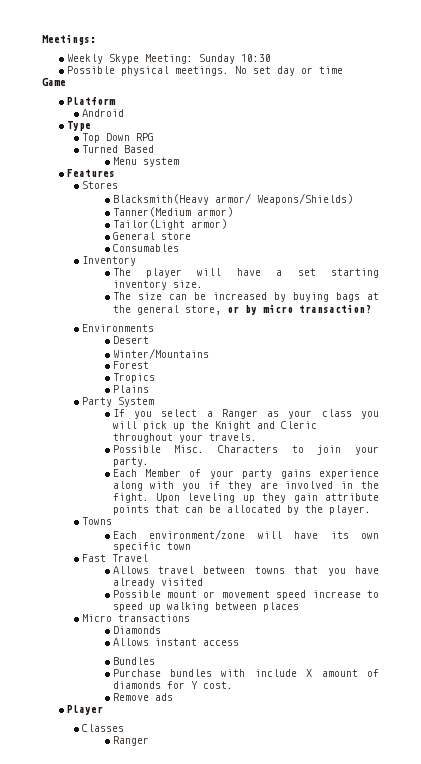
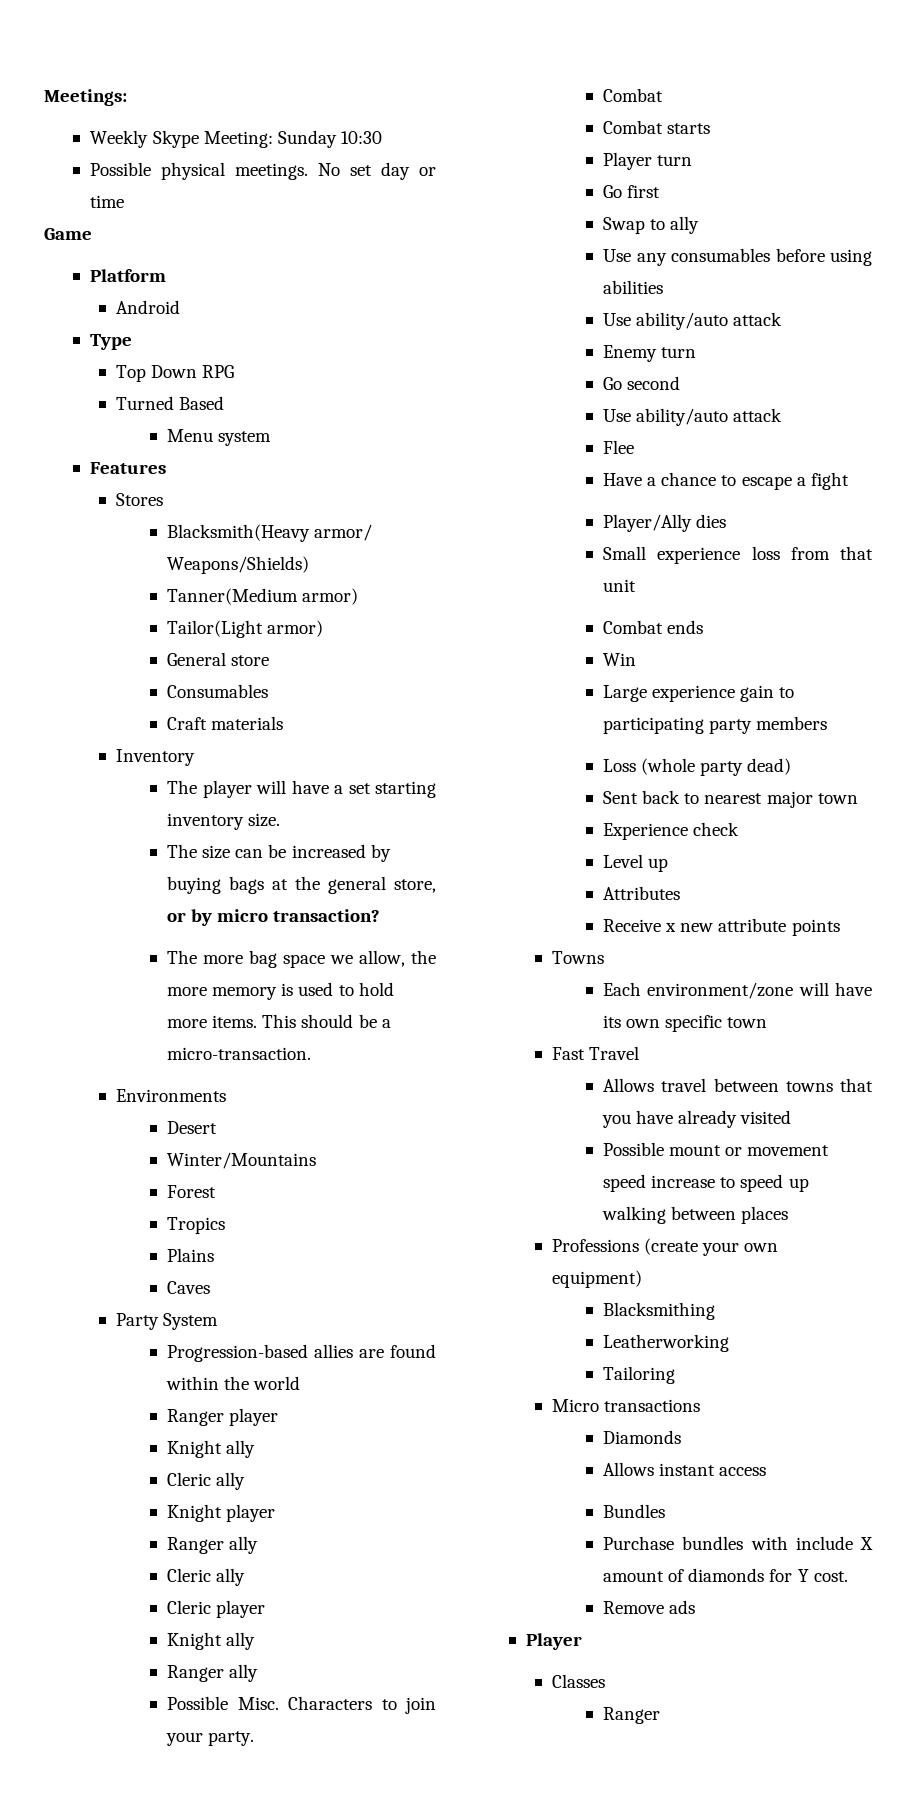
+ Craft materials
+ The more bag space we allow, the more memory is used to hold more items. This should be a micro-transaction.
+ Caves
- If you select a Ranger as your class you will pick up the Knight and Cleric throughout your travels.
+ Progression-based allies are found within the world
+ Ranger player
+ Knight ally
+ Cleric ally
+ Knight player
+ Ranger ally
+ Cleric ally
+ Cleric player
+ Knight ally
+ Ranger ally
  Characters to join your party.
- Each Member of your party gains experience along with you if they are involved in the fight. Upon leveling up they gain attribute points that can be allocated by the player.
+ Combat
+ Combat starts
+ Player turn
+ Go first
+ Swap to ally
+ Use any consumables before using abilities
+ Use ability/auto attack
+ Enemy turn
+ Go second
+ Use ability/auto attack
+ Flee
+ Have a chance to escape a fight
+ Player/Ally dies
+ Small experience loss from that unit
+ Combat ends
+ Win
+ Large experience gain to participating party members
+ Loss (whole party dead)
+ Sent back to nearest major town
+ Experience check
+ Level up
+ Attributes
+ Receive x new attribute points
+ Professions (create your own equipment)
+ Blacksmithing
+ Leatherworking
+ Tailoring

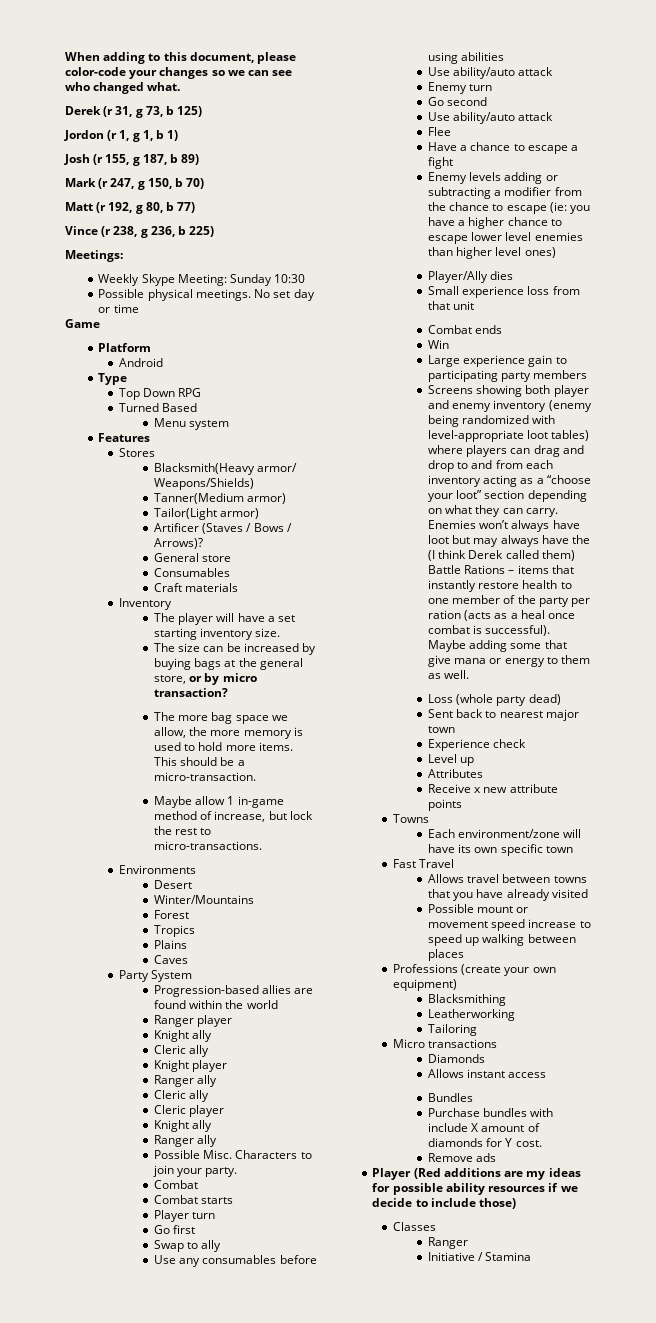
+ When adding to this document, please color-code your changes so we can see who changed what.
+ Derek (r 31, g 73, b 125)
+ Jordon (r 1, g 1, b 1)
+ Josh (r 155, g 187, b 89)
+ Mark (r 247, g 150, b 70)
+ Matt (r 192, g 80, b 77)
+ Vince (r 238, g 236, b 225)
+ Artificer (Staves / Bows / Arrows)?
+ Maybe allow 1 in-game method of increase, but lock the rest to micro-transactions.
+ Enemy levels adding or subtracting a modifier from the chance to escape (ie: you have a higher chance to escape lower level enemies than higher level ones)
+ Screens showing both player and enemy inventory (enemy being randomized with level-appropriate loot tables) where players can drag and drop to and from each inventory acting as a “choose your loot” section depending on what they can carry. Enemies won’t always have loot but may always have the (I think Derek called them) Battle Rations – items that instantly restore health to one member of the party per ration (acts as a heal once combat is successful). Maybe adding some that give mana or energy to them as well.
  Remove ads
- Player
+ Player (Red additions are my ideas for possible ability resources if we decide to include those)
+ Initiative / Stamina

